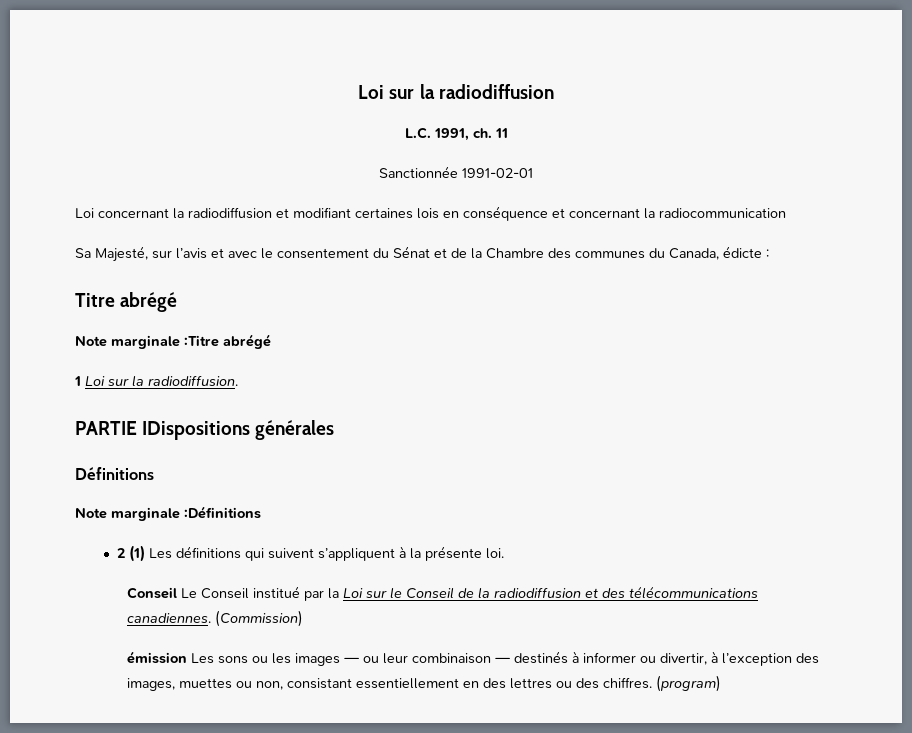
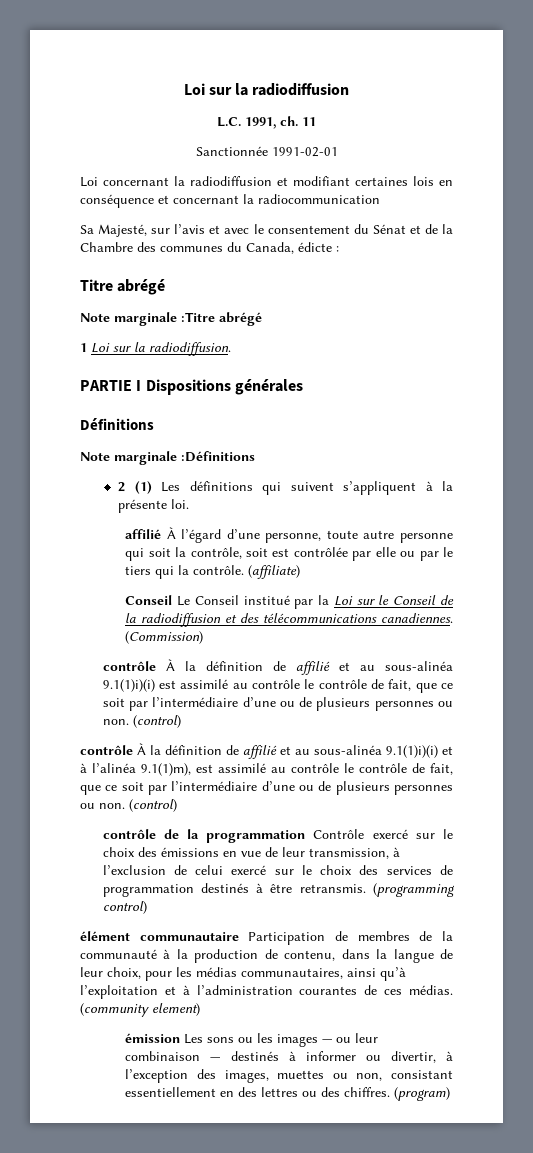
- PARTIE IDispositions générales
+ PARTIE I Dispositions générales
+ affilié À l’égard d’une personne, toute autre personne qui soit la contrôle, soit est contrôlée par elle ou par le tiers qui la contrôle. (affiliate)
+ contrôle À la définition de affilié et au sous-alinéa 9.1(1)i)(i) est assimilé au contrôle le contrôle de fait, que ce soit par l’intermédiaire d’une ou de plusieurs personnes ou non. (control)
+ contrôle À la définition de affilié et au sous-alinéa 9.1(1)i)(i) et à l’alinéa 9.1(1)m), est assimilé au contrôle le contrôle de fait, que ce soit par l’intermédiaire d’une ou de plusieurs personnes ou non. (control)
+ contrôle de la programmation Contrôle exercé sur le choix des émissions en vue de leur transmission, à l’exclusion de celui exercé sur le choix des services de programmation destinés à être retransmis. (programming control)
+ élément communautaire Participation de membres de la communauté à la production de contenu, dans la langue de leur choix, pour les médias communautaires, ainsi qu’à l’exploitation et à l’administration courantes de ces médias. (community element)

